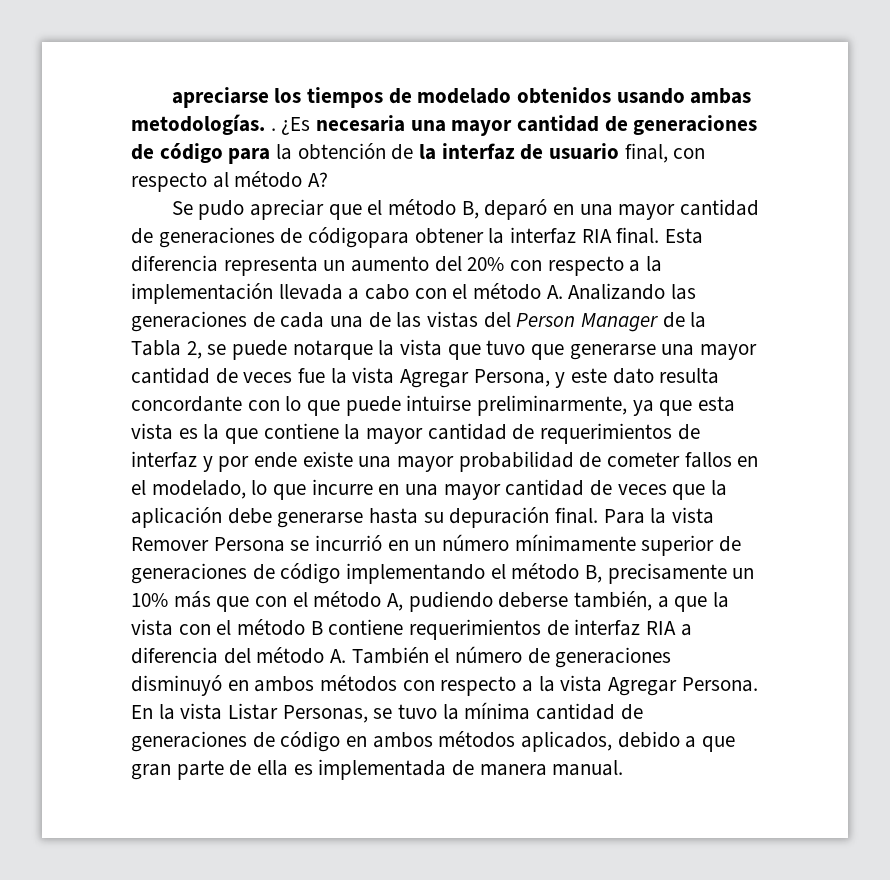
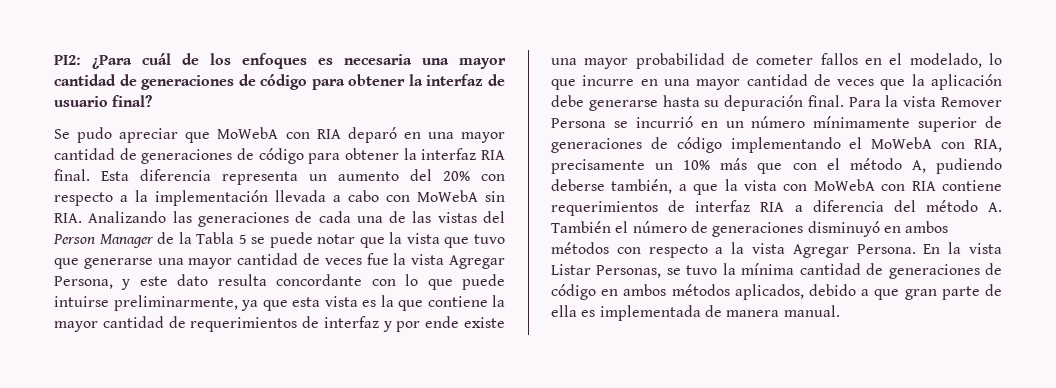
- apreciarse los tiempos de modelado obtenidos usando ambas metodologías. . ¿Es necesaria una mayor cantidad de generaciones de código para la obtención de la interfaz de usuario final, con respecto al método A?
+ PI2: ¿Para cuál de los enfoques es necesaria una mayor cantidad de generaciones de código para obtener la interfaz de usuario final?
- Se pudo apreciar que el método B, deparó en una mayor cantidad de generaciones de códigopara obtener la interfaz RIA final.
+ Se pudo apreciar que MoWebA con RIA deparó en una mayor cantidad de generaciones de código para obtener la interfaz RIA final.
- Esta diferencia representa un aumento del 20% con respecto a la implementación llevada a cabo con el método A. Analizando las generaciones de cada una de las vistas del Person Manager de la Tabla 2, se puede notarque la vista que tuvo que generarse una mayor cantidad de veces fue la vista Agregar Persona, y este dato resulta concordante con lo que puede intuirse preliminarmente, ya que esta vista es la que contiene la mayor cantidad de requerimientos de interfaz y por ende existe una mayor probabilidad de cometer fallos en el modelado, lo que incurre en una mayor cantidad de veces que la aplicación debe generarse hasta su depuración final.
+ Esta diferencia representa un aumento del 20% con respecto a la implementación llevada a cabo con MoWebA sin RIA. Analizando las generaciones de cada una de las vistas del Person Manager de la Tabla 5 se puede notar que la vista que tuvo que generarse una mayor cantidad de veces fue la vista Agregar Persona, y este dato resulta concordante con lo que puede intuirse preliminarmente, ya que esta vista es la que contiene la mayor cantidad de requerimientos de interfaz y por ende existe una mayor probabilidad de cometer fallos en el modelado, lo que incurre en una mayor cantidad de veces que la aplicación debe generarse hasta su depuración final.
- Para la vista Remover Persona se incurrió en un número mínimamente superior de generaciones de código implementando el método B, precisamente un 10% más que con el método A, pudiendo deberse también, a que la vista con el método B contiene requerimientos de interfaz RIA a diferencia del método A. También el número de generaciones disminuyó en ambos métodos con respecto a la vista Agregar Persona.
+ Para la vista Remover Persona se incurrió en un número mínimamente superior de generaciones de código implementando el MoWebA con RIA, precisamente un 10% más que con el método A, pudiendo deberse también, a que la vista con MoWebA con RIA contiene requerimientos de interfaz RIA a diferencia del método A. También el número de generaciones disminuyó en ambos métodos con respecto a la vista Agregar Persona.

